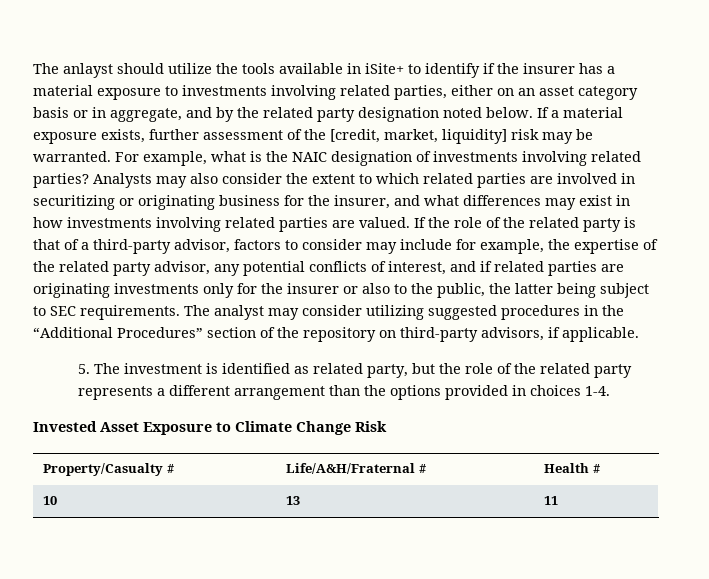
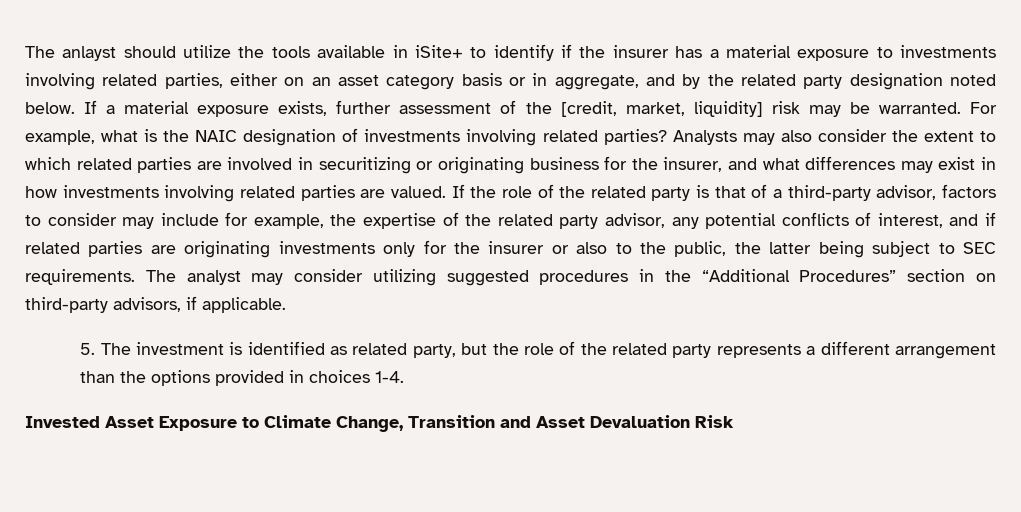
- The analyst may consider utilizing suggested procedures in the “Additional Procedures” section of the repository on third-party advisors, if applicable.
+ The analyst may consider utilizing suggested procedures in the “Additional Procedures” section on third-party advisors, if applicable.
- Invested Asset Exposure to Climate Change Risk
- Property/Casualty # | Life/A&H/Fraternal # | Health #
- 10 | 13 | 11
+ Invested Asset Exposure to Climate Change, Transition and Asset Devaluation Risk

